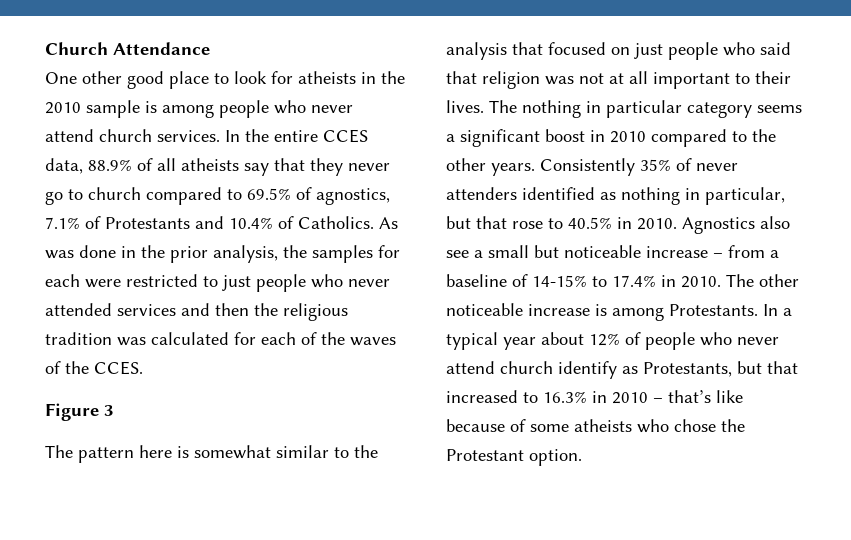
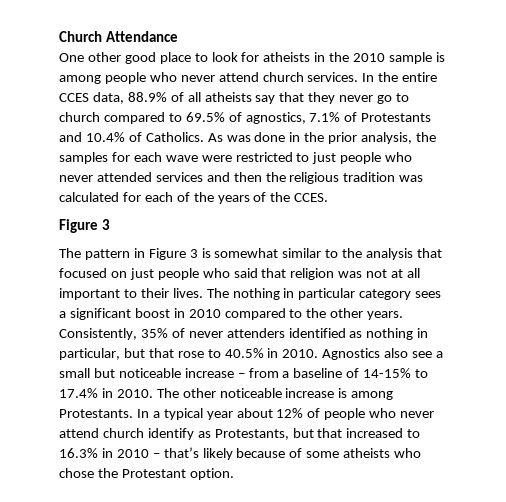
- As was done in the prior analysis, the samples for each were restricted to just people who never attended services and then the religious tradition was calculated for each of the waves of the CCES.
+ As was done in the prior analysis, the samples for each wave were restricted to just people who never attended services and then the religious tradition was calculated for each of the years of the CCES.
- The pattern here is somewhat similar to the analysis that focused on just people who said that religion was not at all important to their lives.
+ The pattern in Figure 3 is somewhat similar to the analysis that focused on just people who said that religion was not at all important to their lives.
- The nothing in particular category seems a significant boost in 2010 compared to the other years.
+ The nothing in particular category sees a significant boost in 2010 compared to the other years.
- Consistently 35% of never attenders identified as nothing in particular, but that rose to 40.5% in 2010.
+ Consistently, 35% of never attenders identified as nothing in particular, but that rose to 40.5% in 2010.
- In a typical year about 12% of people who never attend church identify as Protestants, but that increased to 16.3% in 2010 – that’s like because of some atheists who chose the Protestant option.
+ In a typical year about 12% of people who never attend church identify as Protestants, but that increased to 16.3% in 2010 – that’s likely because of some atheists who chose the Protestant option.

